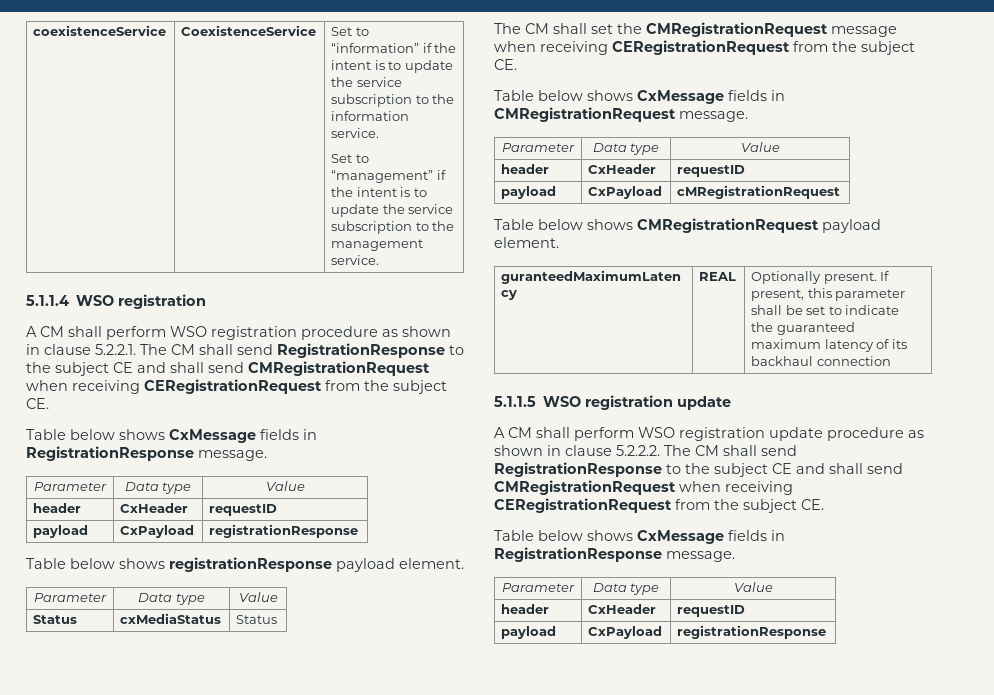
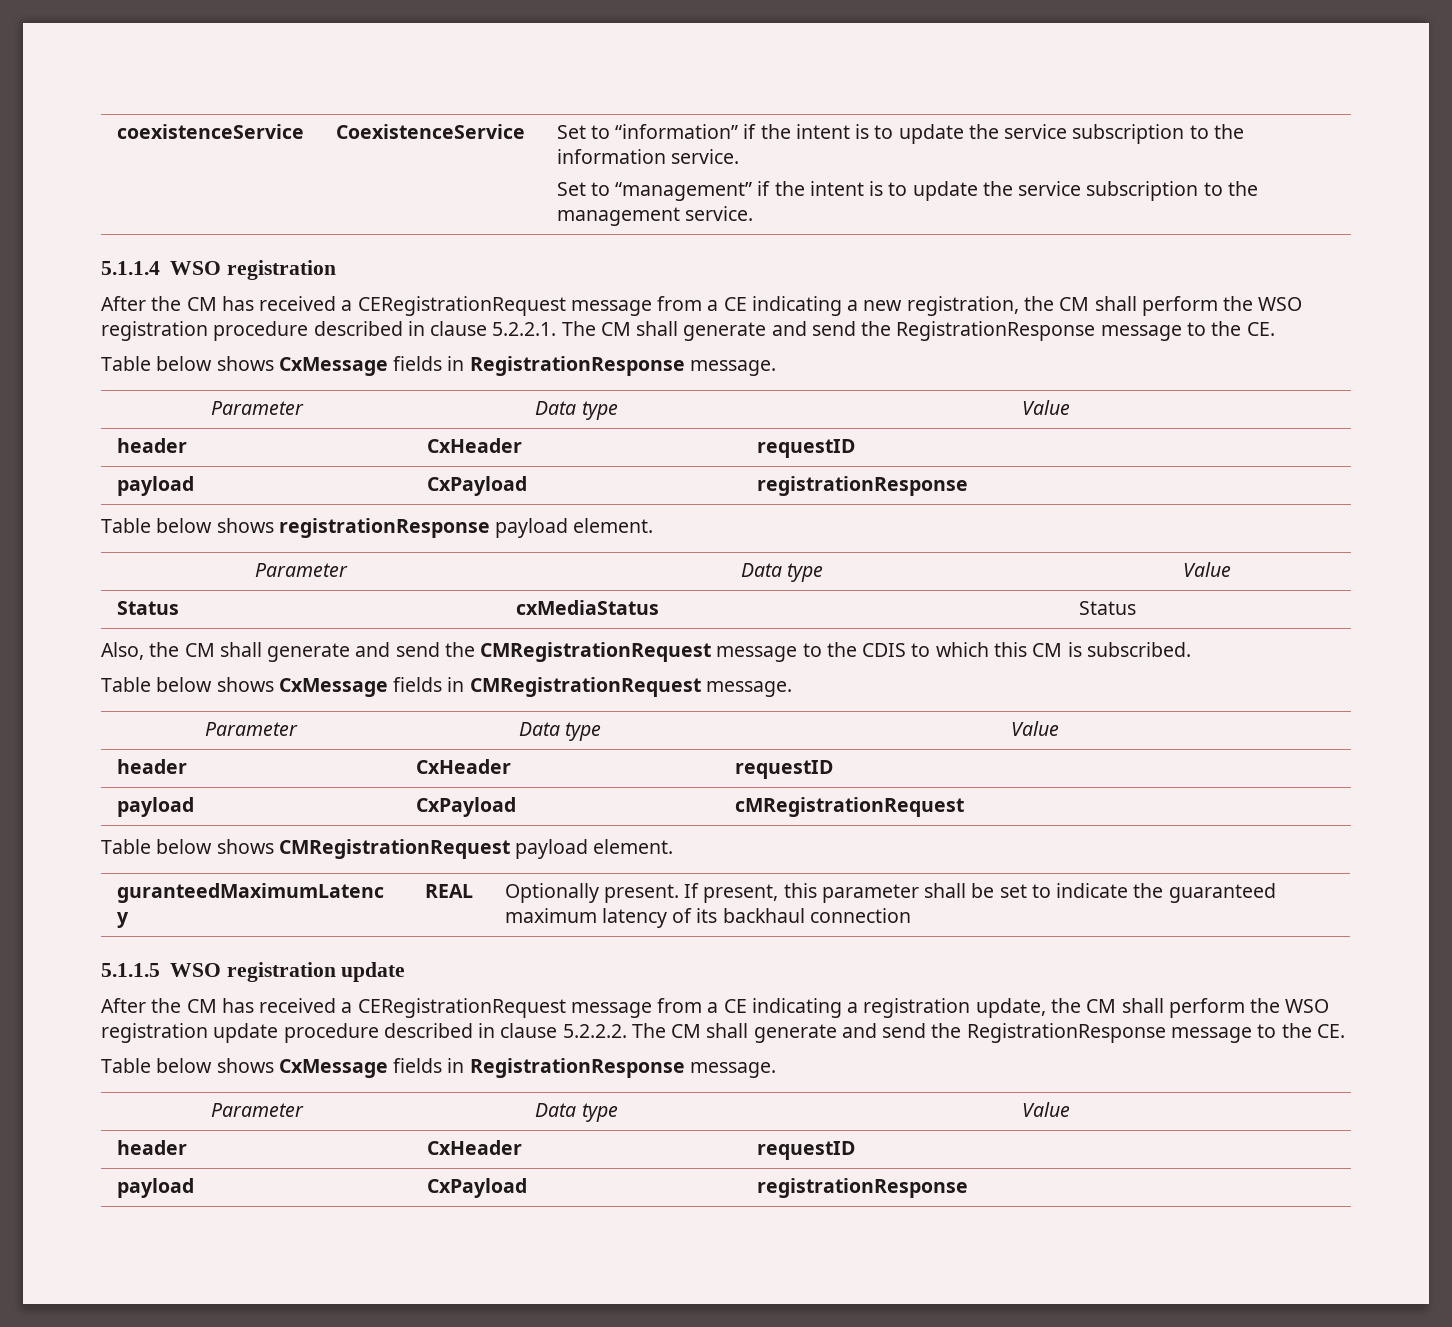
- A CM shall perform WSO registration procedure as shown in clause 5.2.2.1. The CM shall send RegistrationResponse to the subject CE and shall send CMRegistrationRequest when receiving CERegistrationRequest from the subject CE.
+ After the CM has received a CERegistrationRequest message from a CE indicating a new registration, the CM shall perform the WSO registration procedure described in clause 5.2.2.1. The CM shall generate and send the RegistrationResponse message to the CE.
- The CM shall set the CMRegistrationRequest message when receiving CERegistrationRequest from the subject CE.
+ Also, the CM shall generate and send the CMRegistrationRequest message to the CDIS to which this CM is subscribed.
- A CM shall perform WSO registration update procedure as shown in clause 5.2.2.2. The CM shall send RegistrationResponse to the subject CE and shall send CMRegistrationRequest when receiving CERegistrationRequest from the subject CE.
+ After the CM has received a CERegistrationRequest message from a CE indicating a registration update, the CM shall perform the WSO registration update procedure described in clause 5.2.2.2. The CM shall generate and send the RegistrationResponse message to the CE.

